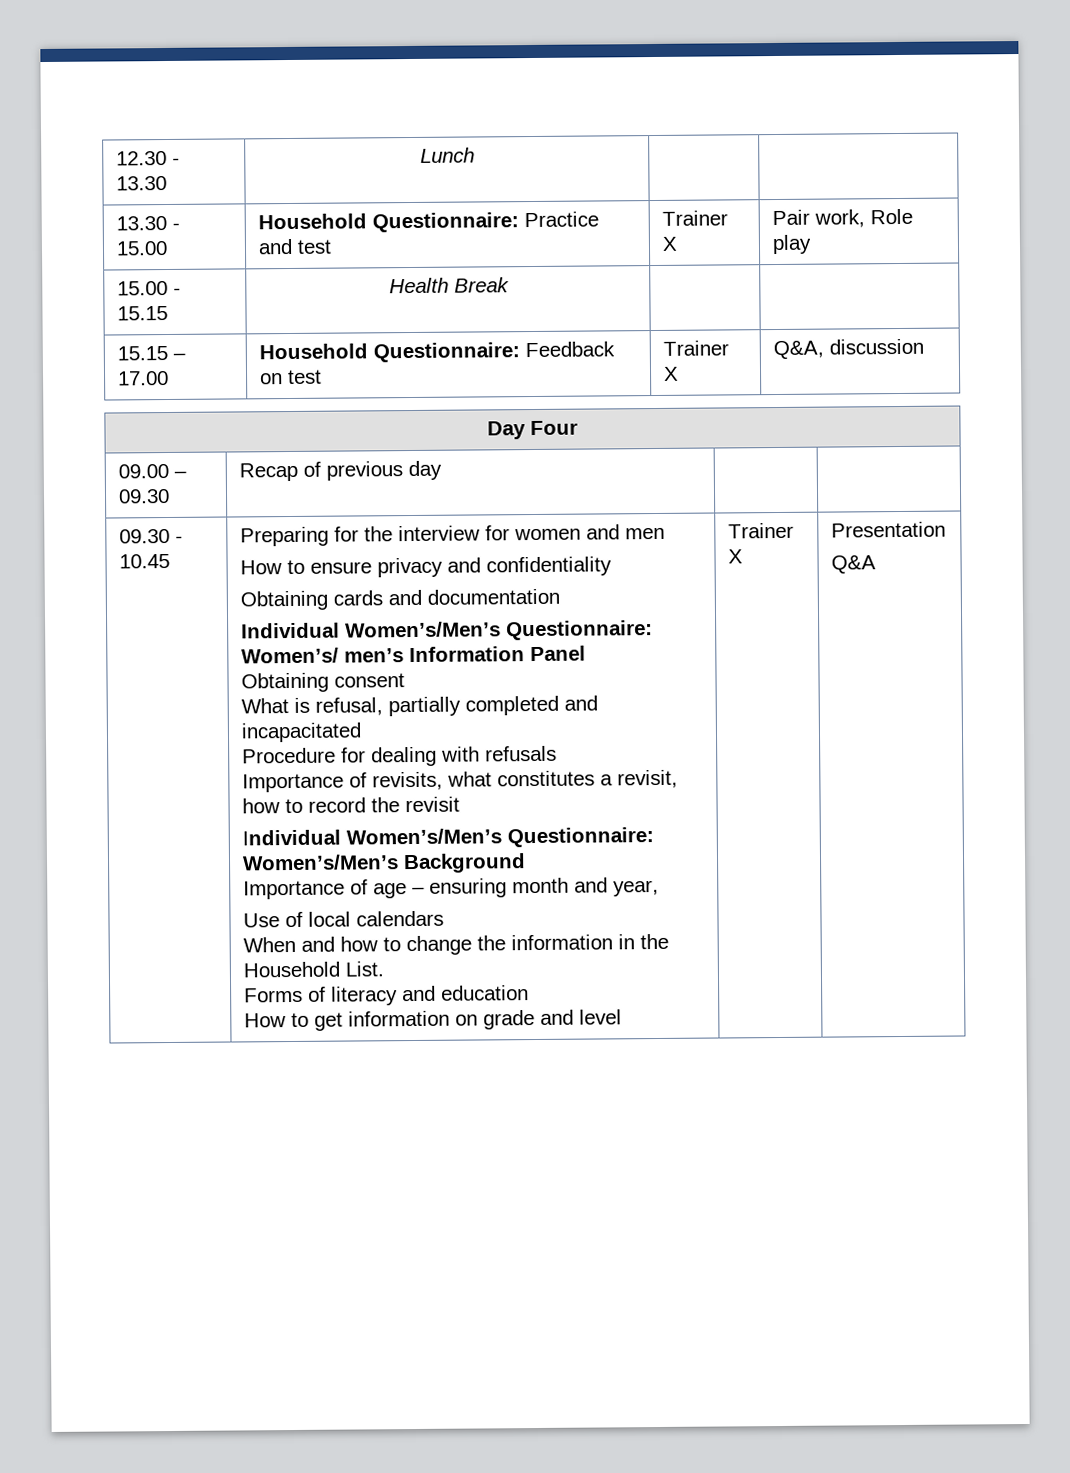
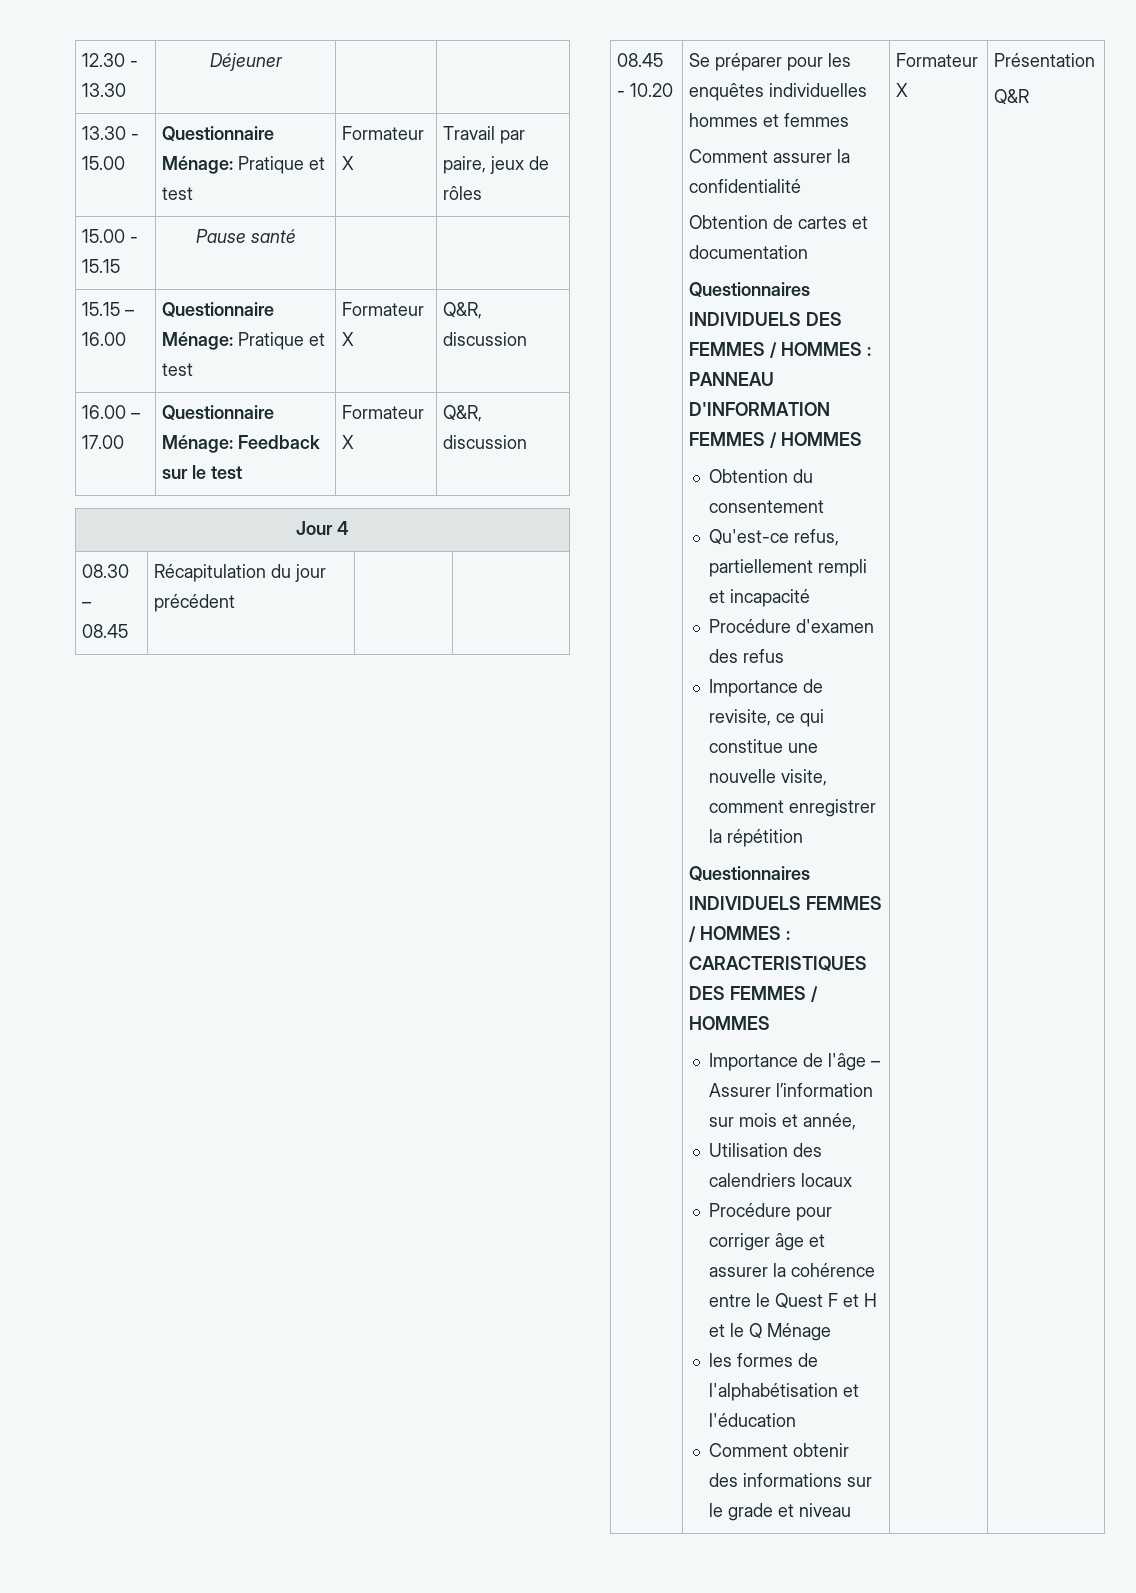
- 12.30 - 13.30 | Lunch | |
+ 12.30 - 13.30 | Déjeuner | |
- 13.30 - 15.00 | Household Questionnaire: Practice and test | Trainer X | Pair work, Role play
+ 13.30 - 15.00 | Questionnaire Ménage: Pratique et test | Formateur X | Travail par paire, jeux de rôles
- 15.00 - 15.15 | Health Break | |
+ 15.00 - 15.15 | Pause santé | |
- 15.15 – 17.00 | Household Questionnaire: Feedback on test | Trainer X | Q&A, discussion
- Day Four
- 09.00 – 09.30 | Recap of previous day | |
- 09.30 - 10.45 | Preparing for the interview for women and men
- How to ensure privacy and confidentiality
- Obtaining cards and documentation
- Individual Women’s/Men’s Questionnaire: Women’s/ men’s Information Panel
- Obtaining consent
- What is refusal, partially completed and incapacitated
- Procedure for dealing with refusals
- Importance of revisits, what constitutes a revisit, how to record the revisit
- Individual Women’s/Men’s Questionnaire: Women’s/Men’s Background
- Importance of age – ensuring month and year,
- Use of local calendars
- When and how to change the information in the Household List.
- Forms of literacy and education
- How to get information on grade and level | Trainer X | Presentation
- Q&A
+ 15.15 – 16.00 | Questionnaire Ménage: Pratique et test | Formateur X | Q&R, discussion
+ 16.00 – 17.00 | Questionnaire Ménage: Feedback sur le test | Formateur X | Q&R, discussion
+ Jour 4
+ 08.30 – 08.45 | Récapitulation du jour précédent | |
+ 08.45 - 10.20 | Se préparer pour les enquêtes individuelles hommes et femmes
+ Comment assurer la confidentialité
+ Obtention de cartes et documentation
+ Questionnaires INDIVIDUELS DES FEMMES / HOMMES : PANNEAU D'INFORMATION FEMMES / HOMMES
+ Obtention du consentement
+ Qu'est-ce refus, partiellement rempli et incapacité
+ Procédure d'examen des refus
+ Importance de revisite, ce qui constitue une nouvelle visite, comment enregistrer la répétition
+ Questionnaires INDIVIDUELS FEMMES / HOMMES : CARACTERISTIQUES DES FEMMES / HOMMES
+ Importance de l'âge – Assurer l’information sur mois et année,
+ Utilisation des calendriers locaux
+ Procédure pour corriger âge et assurer la cohérence entre le Quest F et H et le Q Ménage
+ les formes de l'alphabétisation et l'éducation
+ Comment obtenir des informations sur le grade et niveau | Formateur X | Présentation
+ Q&R

